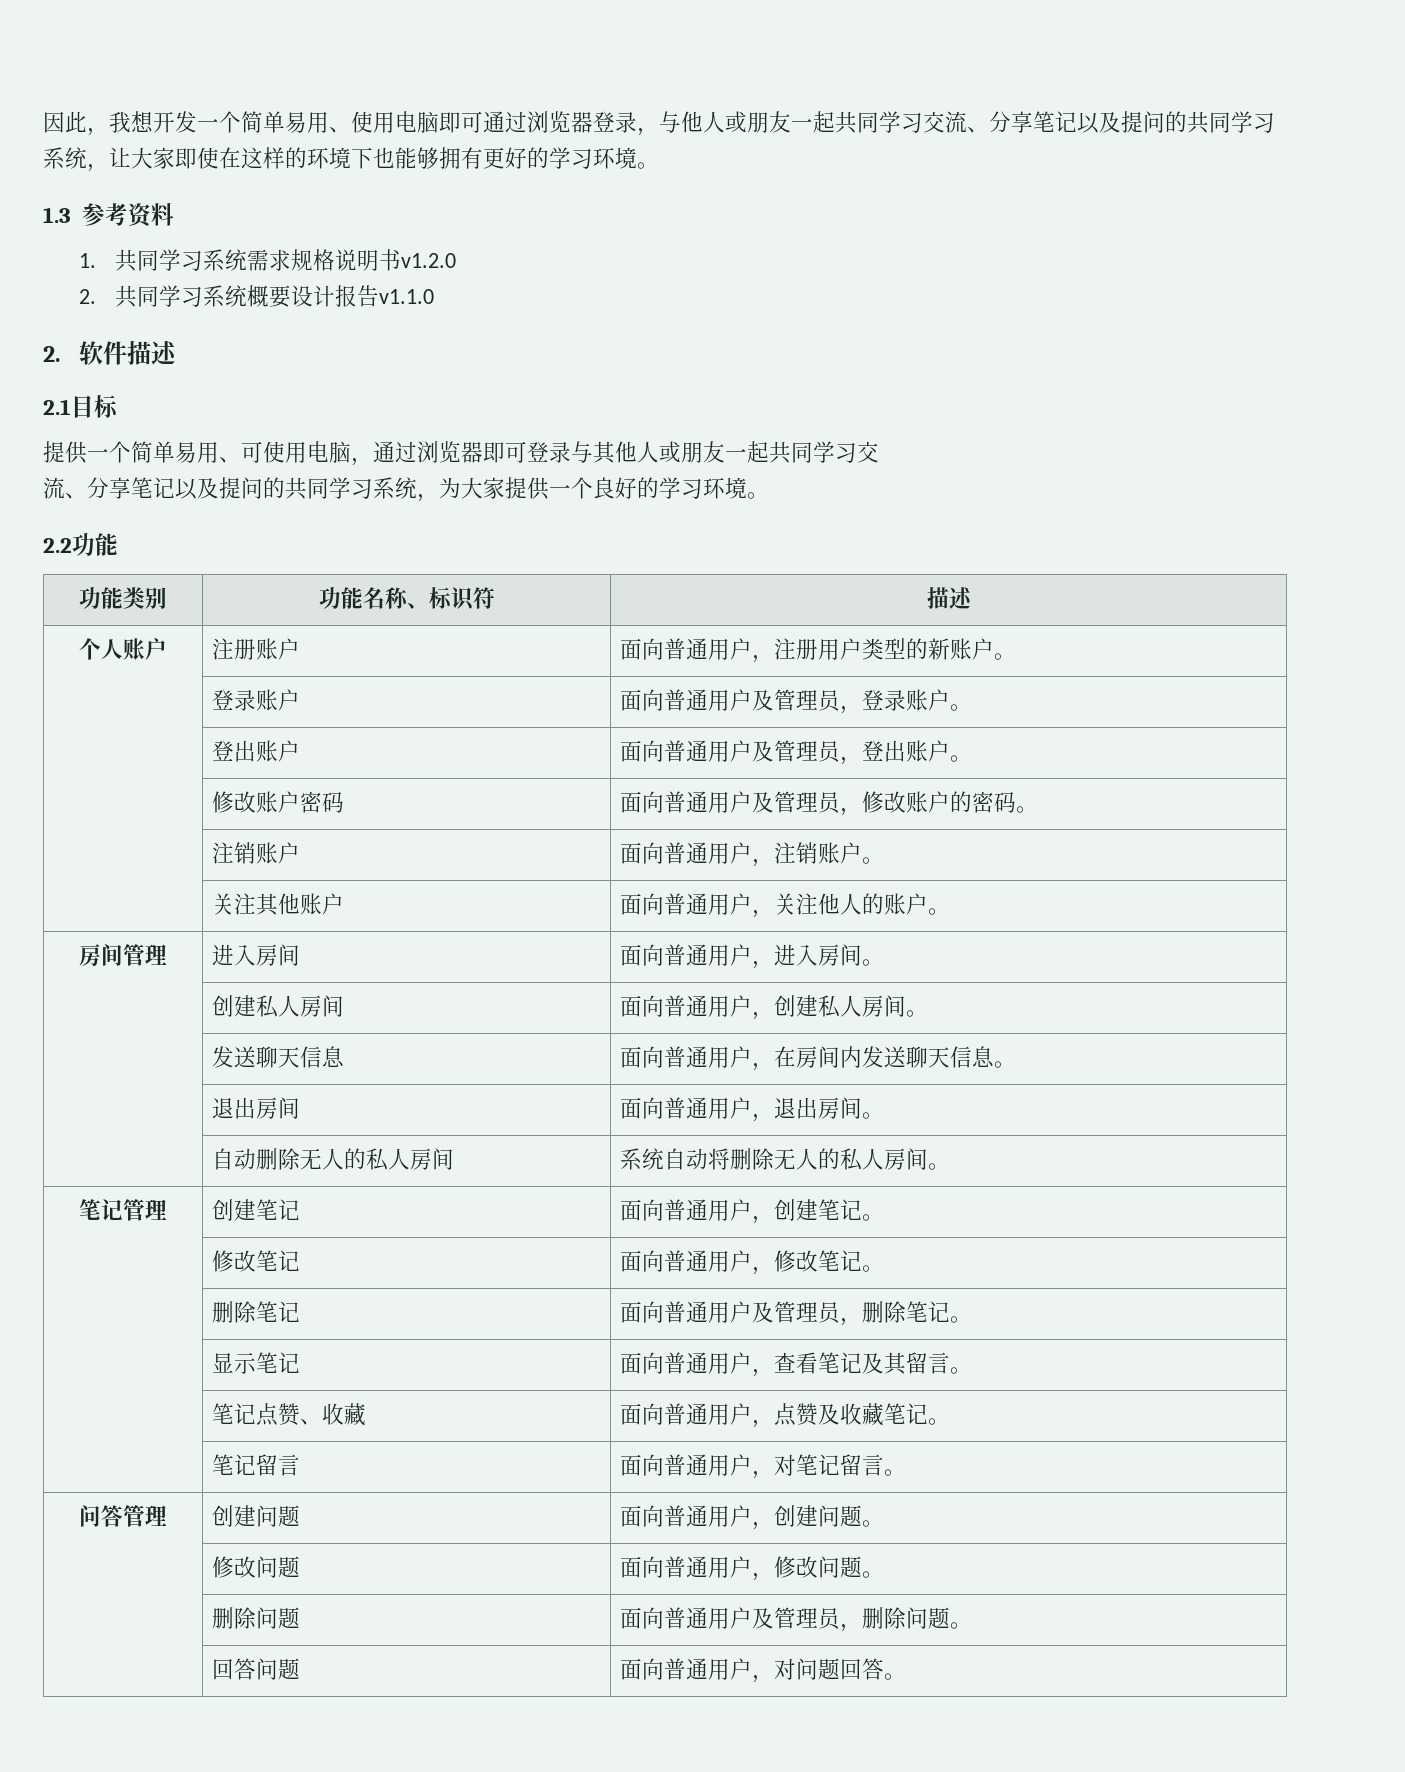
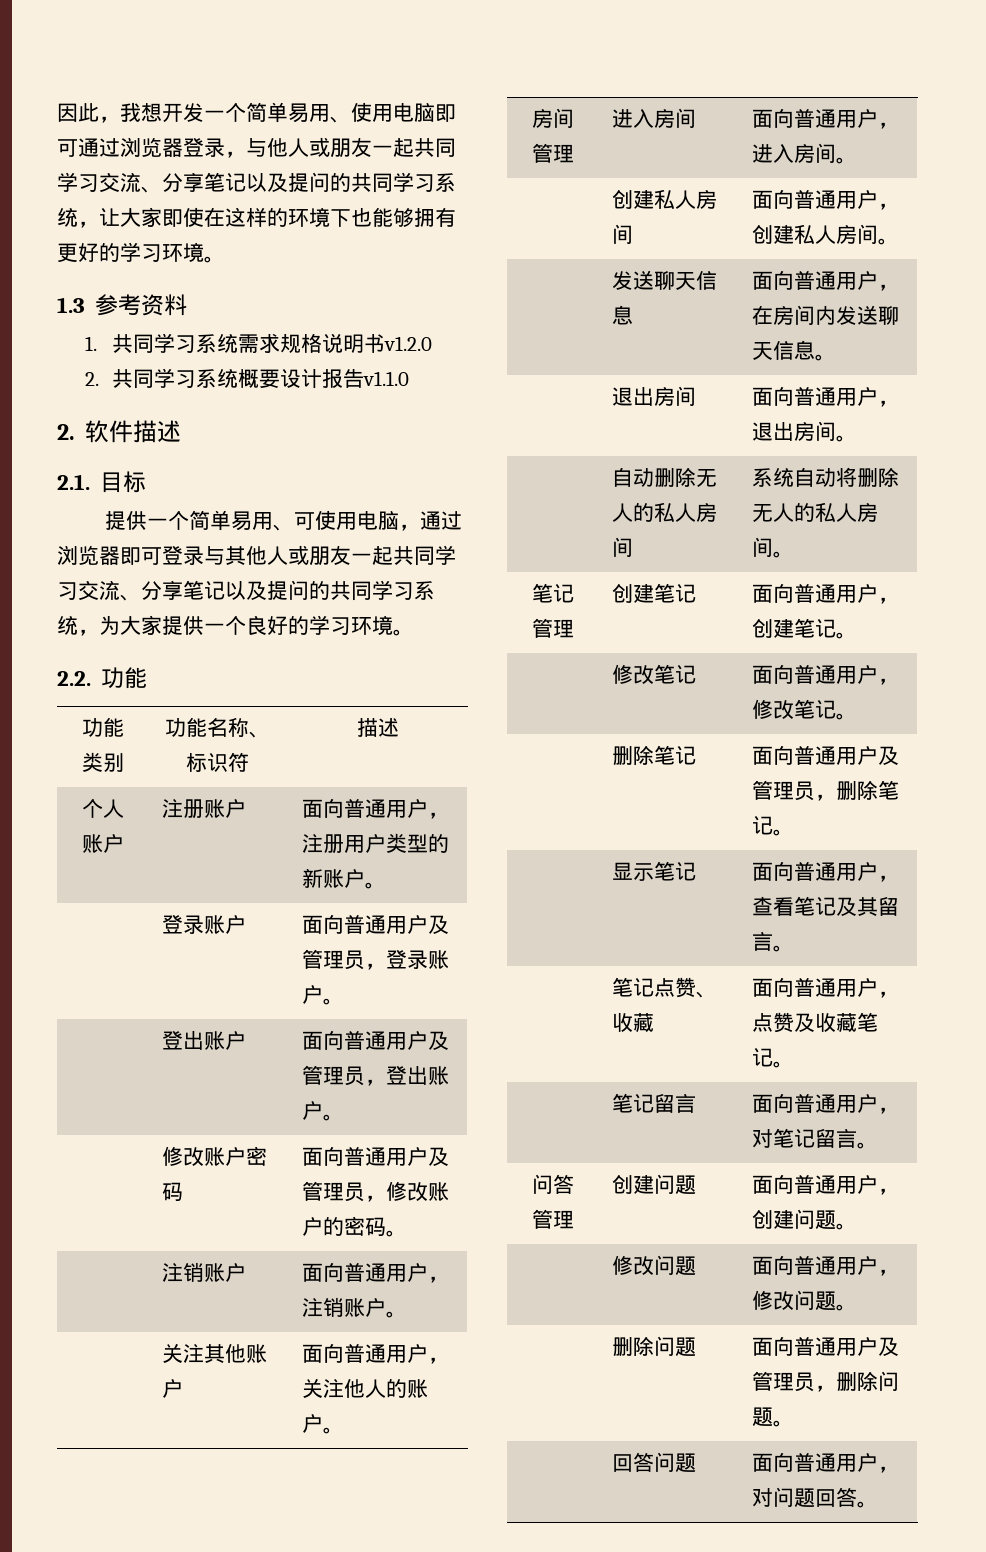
- 2.1目标
+ 2.1.目标
- 提供一个简单易用、可使用电脑，通过浏览器即可登录与其他人或朋友一起共同学习交
- 流、分享笔记以及提问的共同学习系统，为大家提供一个良好的学习环境。
+ 提供一个简单易用、可使用电脑，通过浏览器即可登录与其他人或朋友一起共同学习交流、分享笔记以及提问的共同学习系统，为大家提供一个良好的学习环境。
- 2.2功能
+ 2.2.功能

